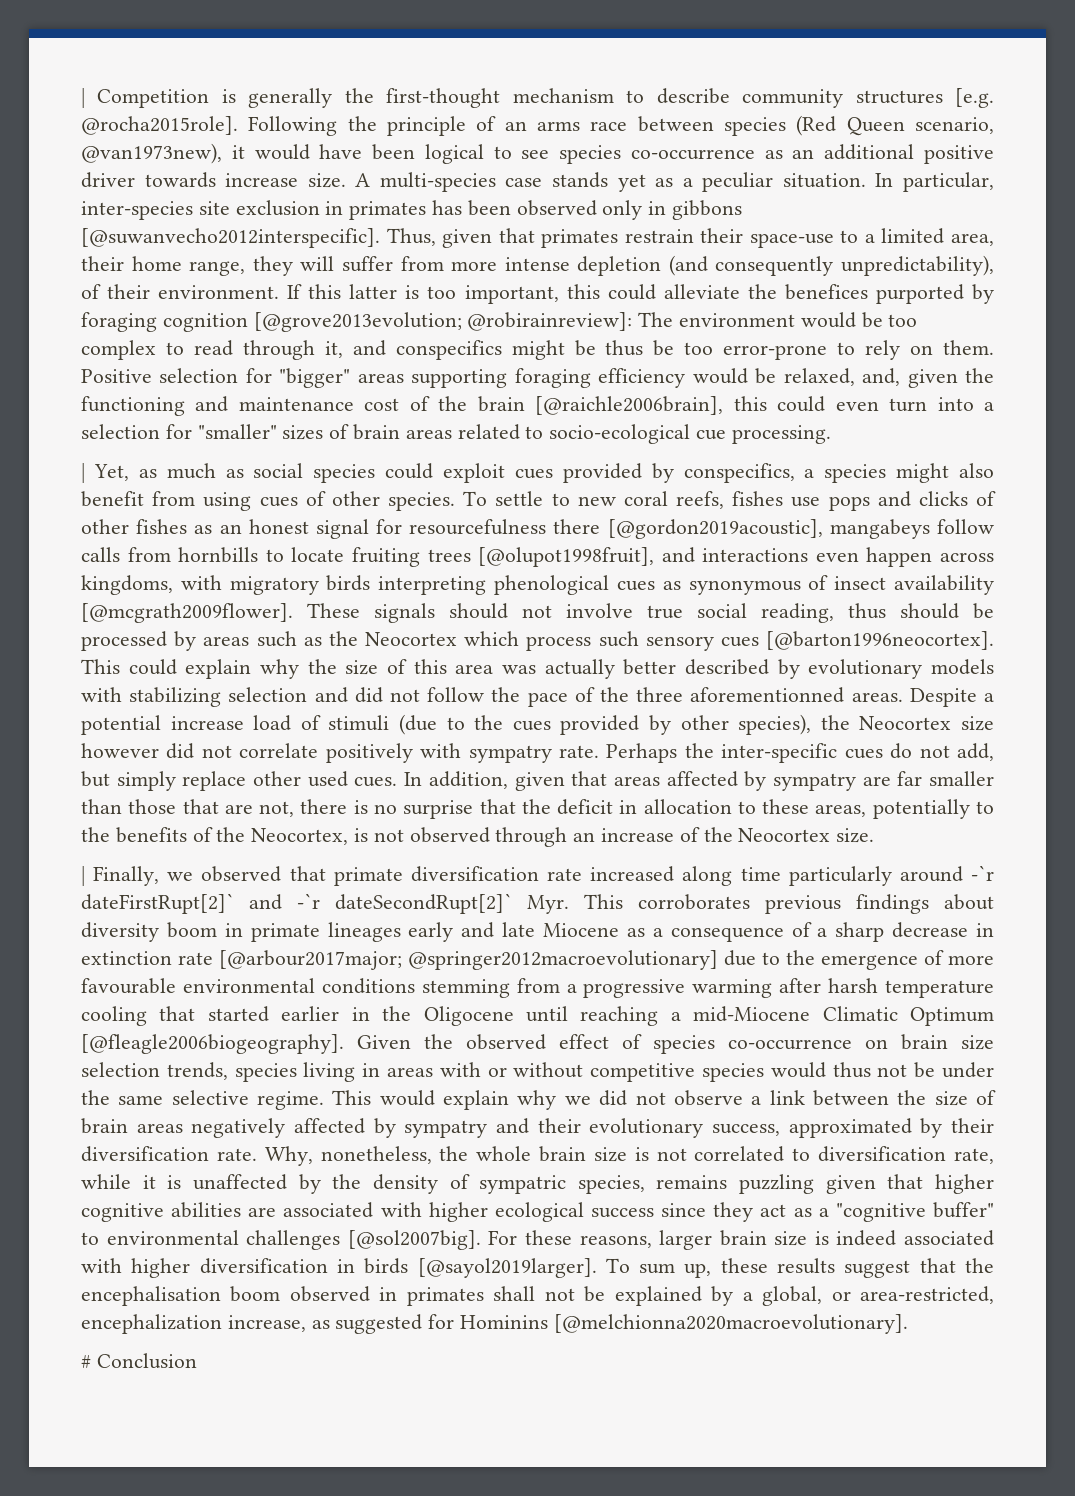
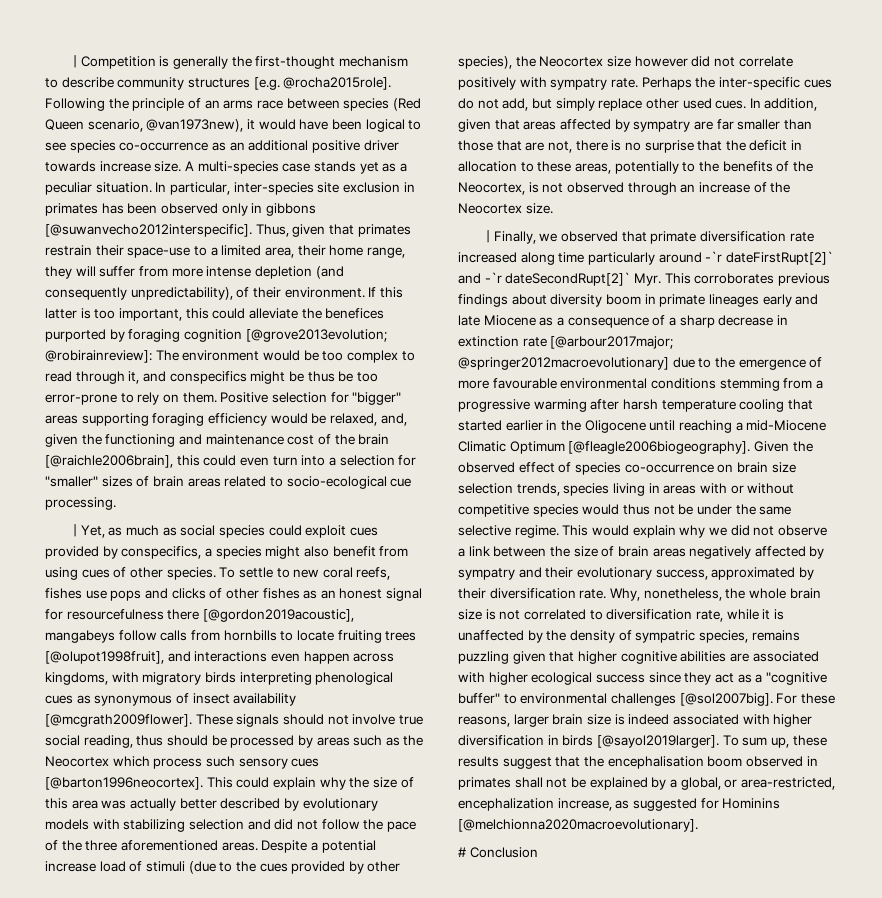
- This could explain why the size of this area was actually better described by evolutionary models with stabilizing selection and did not follow the pace of the three aforementionned areas.
+ This could explain why the size of this area was actually better described by evolutionary models with stabilizing selection and did not follow the pace of the three aforementioned areas.

